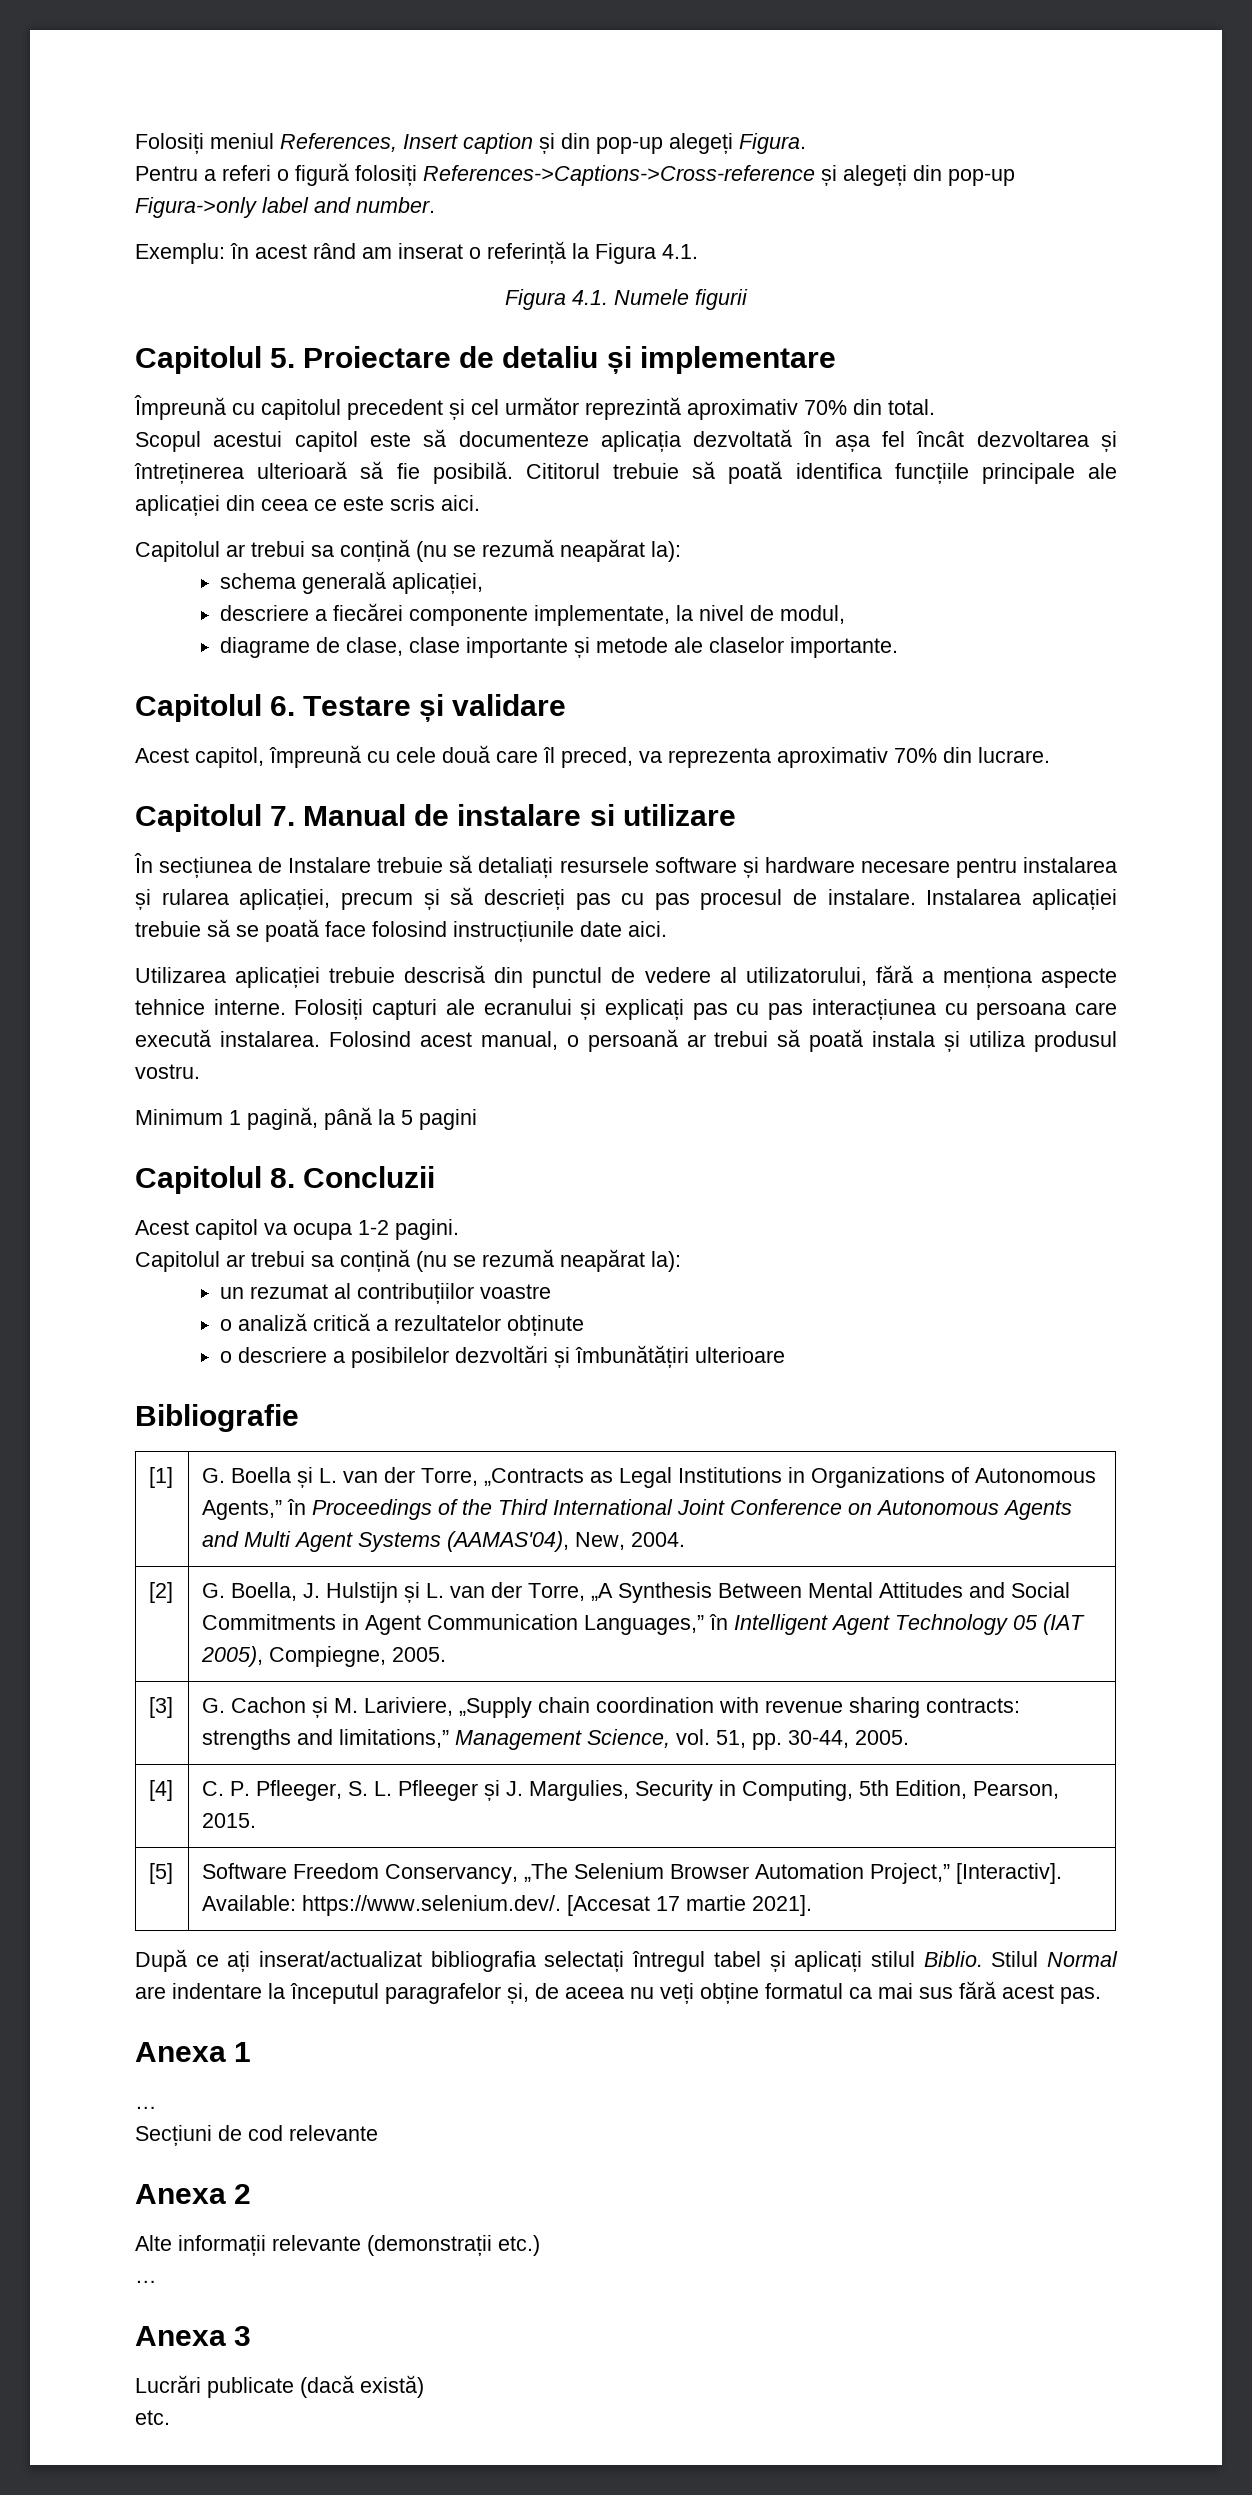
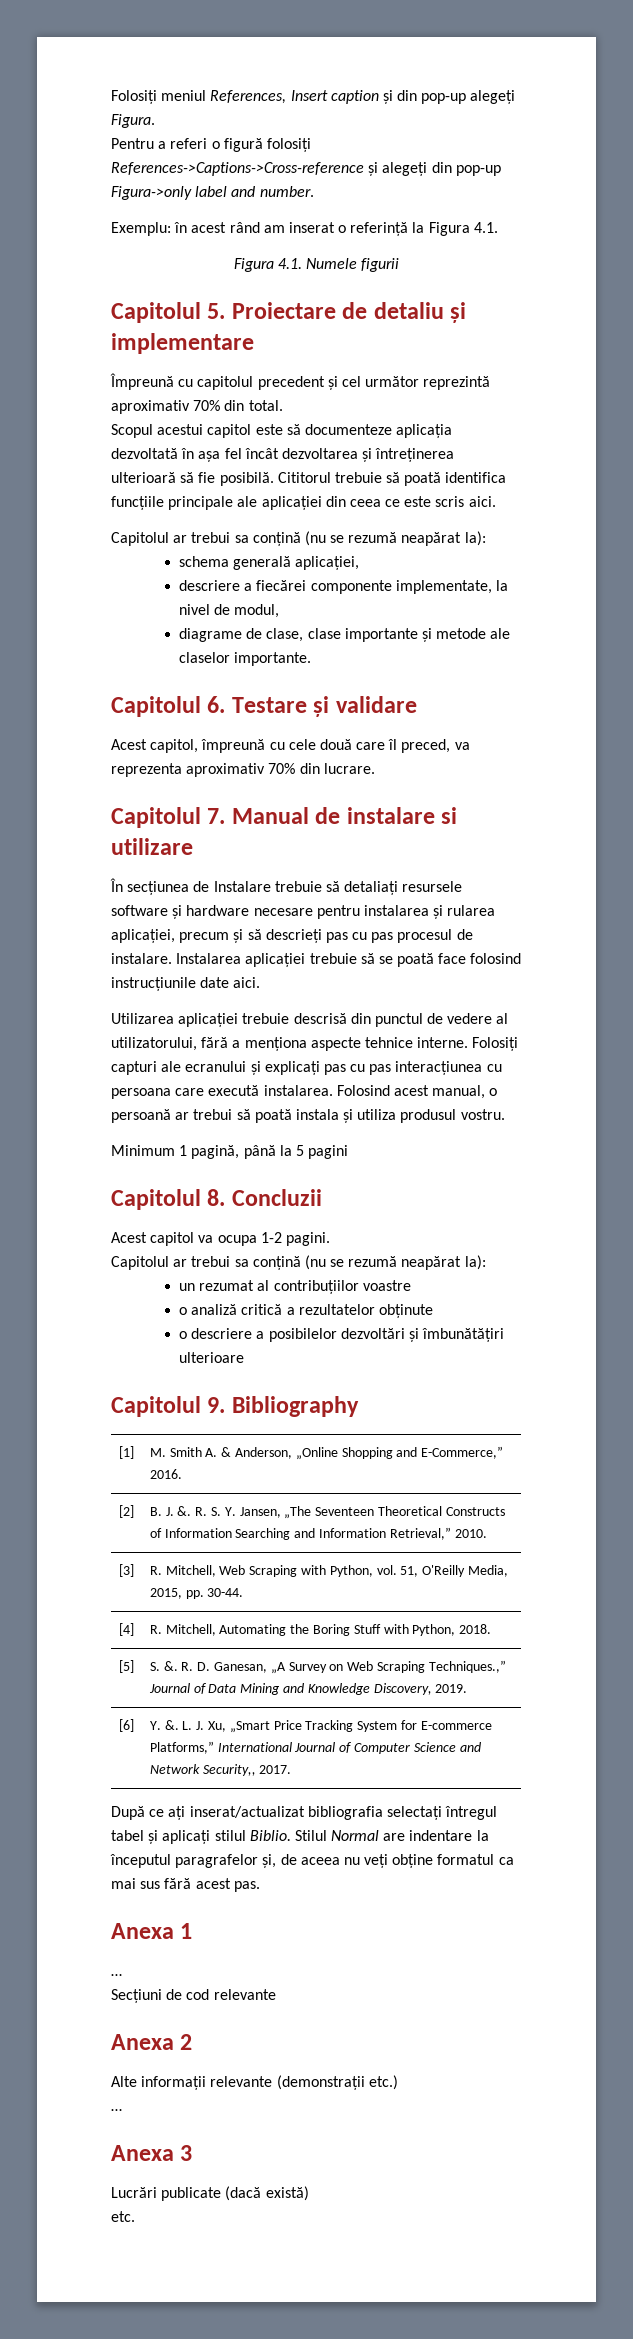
- Bibliografie
- [1] | G. Boella și L. van der Torre, „Contracts as Legal Institutions in Organizations of Autonomous Agents,” în Proceedings of the Third International Joint Conference on Autonomous Agents and Multi Agent Systems (AAMAS'04), New, 2004.
- [2] | G. Boella, J. Hulstijn și L. van der Torre, „A Synthesis Between Mental Attitudes and Social Commitments in Agent Communication Languages,” în Intelligent Agent Technology 05 (IAT 2005), Compiegne, 2005.
- [3] | G. Cachon și M. Lariviere, „Supply chain coordination with revenue sharing contracts: strengths and limitations,” Management Science, vol. 51, pp. 30-44, 2005.
- [4] | C. P. Pfleeger, S. L. Pfleeger și J. Margulies, Security in Computing, 5th Edition, Pearson, 2015.
- [5] | Software Freedom Conservancy, „The Selenium Browser Automation Project,” [Interactiv]. Available: https://www.selenium.dev/. [Accesat 17 martie 2021].
+ Capitolul 9. Bibliography
+ [1] | M. Smith A. & Anderson, „Online Shopping and E-Commerce,” 2016.
+ [2] | B. J. &. R. S. Y. Jansen, „The Seventeen Theoretical Constructs of Information Searching and Information Retrieval,” 2010.
+ [3] | R. Mitchell, Web Scraping with Python, vol. 51, O'Reilly Media, 2015, pp. 30-44.
+ [4] | R. Mitchell, Automating the Boring Stuff with Python, 2018.
+ [5] | S. &. R. D. Ganesan, „A Survey on Web Scraping Techniques.,” Journal of Data Mining and Knowledge Discovery, 2019.
+ [6] | Y. &. L. J. Xu, „Smart Price Tracking System for E-commerce Platforms,” International Journal of Computer Science and Network Security,, 2017.

